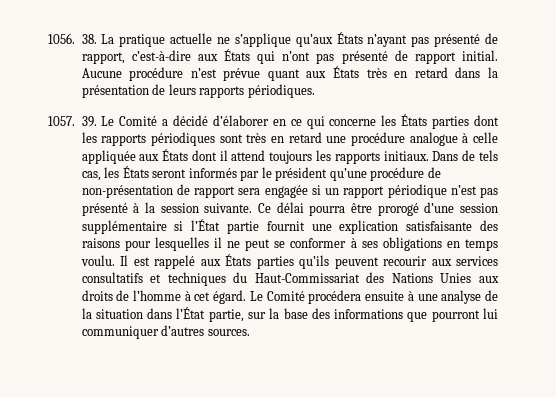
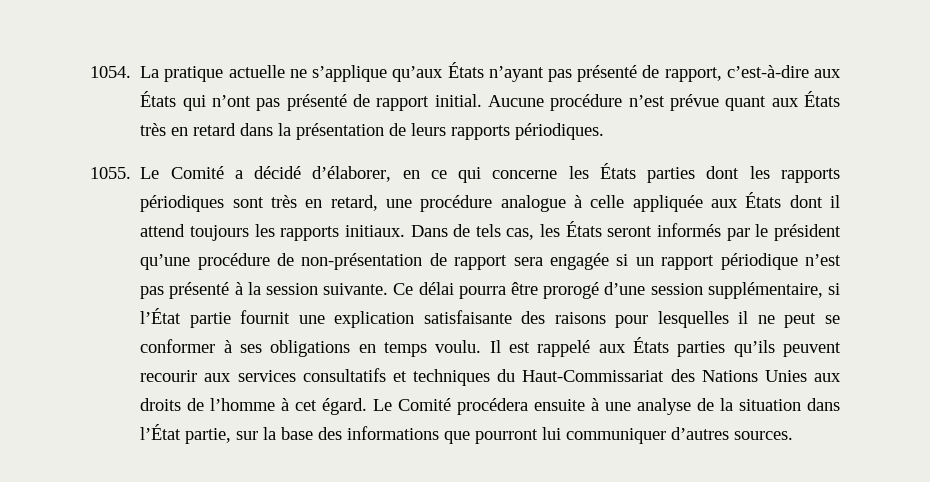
- 1056. 38. La pratique actuelle ne s’applique qu’aux États n’ayant pas présenté de rapport, c’est-à-dire aux États qui n’ont pas présenté de rapport initial.
+ 1054. La pratique actuelle ne s’applique qu’aux États n’ayant pas présenté de rapport, c’est-à-dire aux États qui n’ont pas présenté de rapport initial.
- 1057. 39. Le Comité a décidé d’élaborer en ce qui concerne les États parties dont les rapports périodiques sont très en retard une procédure analogue à celle appliquée aux États dont il attend toujours les rapports initiaux.
+ 1055. Le Comité a décidé d’élaborer, en ce qui concerne les États parties dont les rapports périodiques sont très en retard, une procédure analogue à celle appliquée aux États dont il attend toujours les rapports initiaux.
- Ce délai pourra être prorogé d’une session supplémentaire si l’État partie fournit une explication satisfaisante des raisons pour lesquelles il ne peut se conformer à ses obligations en temps voulu.
+ Ce délai pourra être prorogé d’une session supplémentaire, si l’État partie fournit une explication satisfaisante des raisons pour lesquelles il ne peut se conformer à ses obligations en temps voulu.

